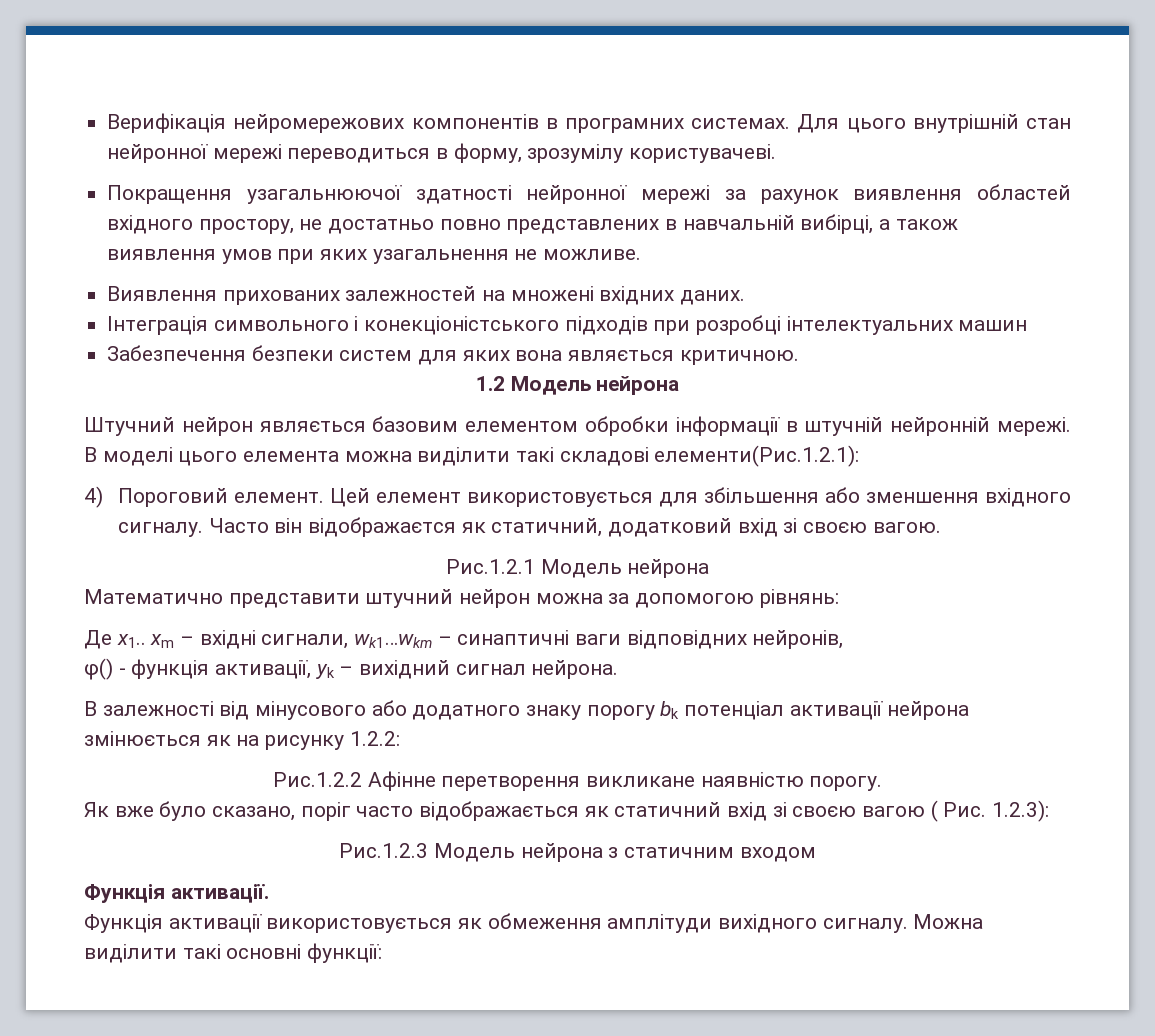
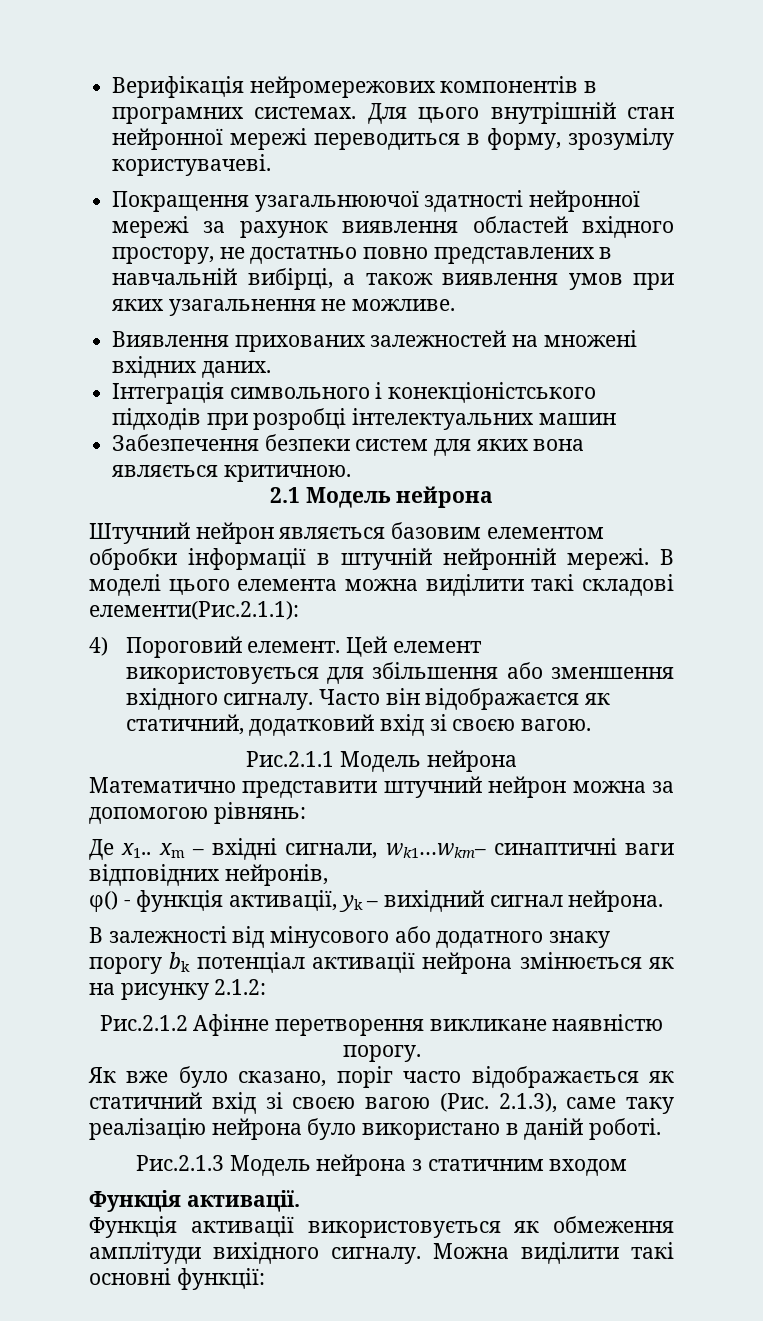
- 1.2 Модель нейрона
+ 2.1 Модель нейрона
- В моделі цього елемента можна виділити такі складові елементи(Рис.1.2.1):
+ В моделі цього елемента можна виділити такі складові елементи(Рис.2.1.1):
- Рис.1.2.1 Модель нейрона
+ Рис.2.1.1 Модель нейрона
- Де x1.. xm – вхідні сигнали, wk1…wkm – синаптичні ваги відповідних нейронів,
+ Де x1.. xm – вхідні сигнали, wk1…wkm– синаптичні ваги відповідних нейронів,
- В залежності від мінусового або додатного знаку порогу bk потенціал активації нейрона змінюється як на рисунку 1.2.2:
- Рис.1.2.2 Афінне перетворення викликане наявністю порогу.
+ В залежності від мінусового або додатного знаку порогу bk потенціал активації нейрона змінюється як на рисунку 2.1.2:
+ Рис.2.1.2 Афінне перетворення викликане наявністю порогу.
- Як вже було сказано, поріг часто відображається як статичний вхід зі своєю вагою ( Рис. 1.2.3):
- Рис.1.2.3 Модель нейрона з статичним входом
+ Як вже було сказано, поріг часто відображається як статичний вхід зі своєю вагою (Рис. 2.1.3), саме таку реалізацію нейрона було використано в даній роботі.
+ Рис.2.1.3 Модель нейрона з статичним входом

